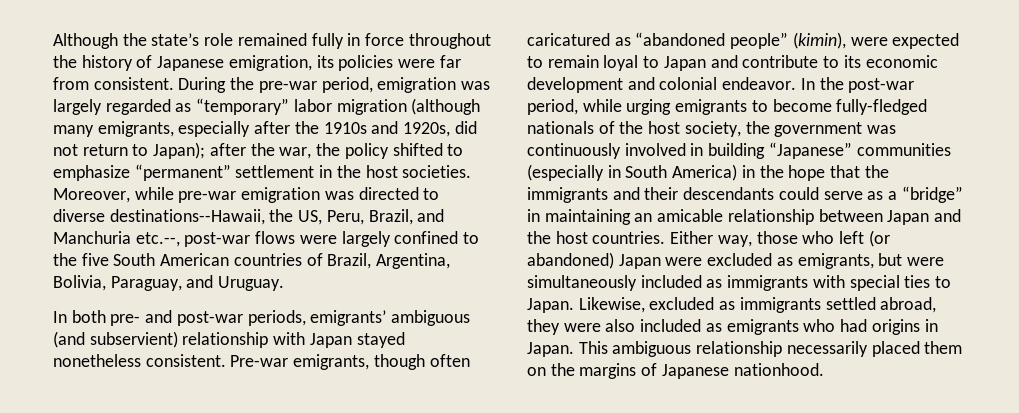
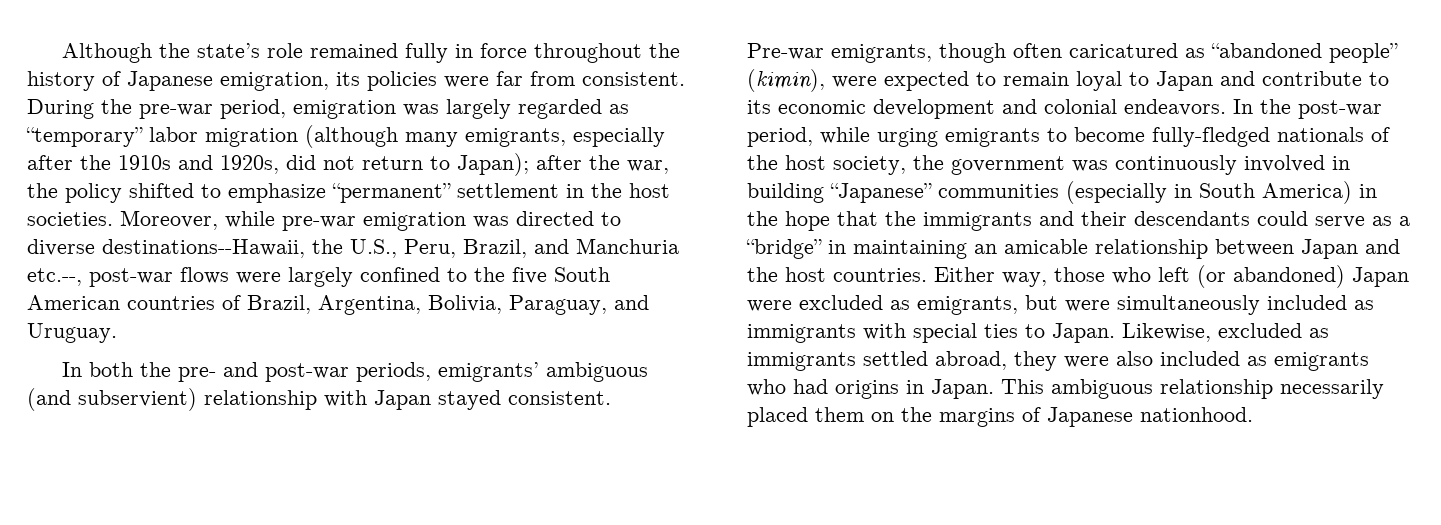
- Moreover, while pre-war emigration was directed to diverse destinations--Hawaii, the US, Peru, Brazil, and Manchuria etc.--, post-war flows were largely confined to the five South American countries of Brazil, Argentina, Bolivia, Paraguay, and Uruguay.
+ Moreover, while pre-war emigration was directed to diverse destinations--Hawaii, the U.S., Peru, Brazil, and Manchuria etc.--, post-war flows were largely confined to the five South American countries of Brazil, Argentina, Bolivia, Paraguay, and Uruguay.
- In both pre- and post-war periods, emigrants’ ambiguous (and subservient) relationship with Japan stayed nonetheless consistent.
+ In both the pre- and post-war periods, emigrants’ ambiguous (and subservient) relationship with Japan stayed consistent.
- Pre-war emigrants, though often caricatured as “abandoned people” (kimin), were expected to remain loyal to Japan and contribute to its economic development and colonial endeavor.
+ Pre-war emigrants, though often caricatured as “abandoned people” (kimin), were expected to remain loyal to Japan and contribute to its economic development and colonial endeavors.

